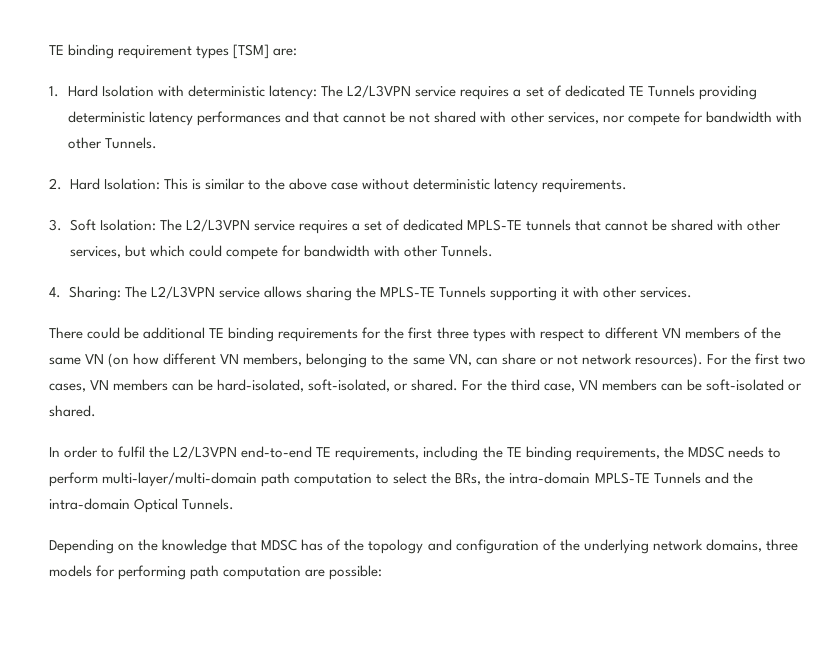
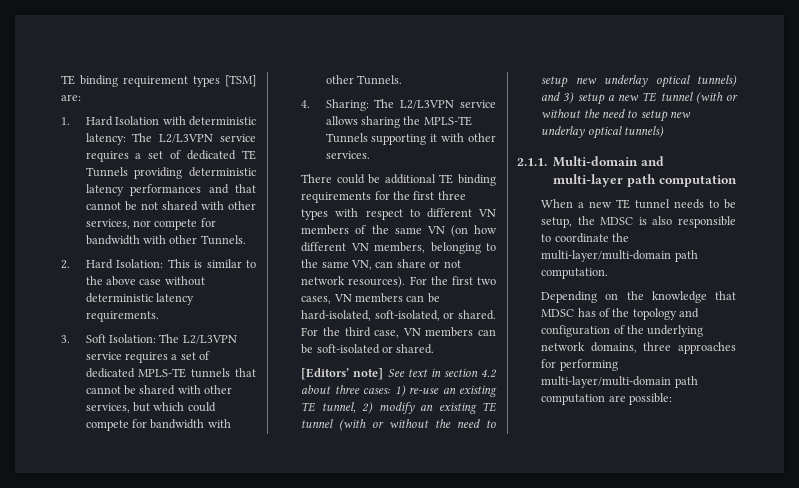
- In order to fulfil the L2/L3VPN end-to-end TE requirements, including the TE binding requirements, the MDSC needs to perform multi-layer/multi-domain path computation to select the BRs, the intra-domain MPLS-TE Tunnels and the intra-domain Optical Tunnels.
+ [Editors’ note] See text in section 4.2 about three cases: 1) re-use an existing TE tunnel, 2) modify an existing TE tunnel (with or without the need to setup new underlay optical tunnels) and 3) setup a new TE tunnel (with or without the need to setup new underlay optical tunnels)
+ 2.1.1. Multi-domain and multi-layer path computation
+ When a new TE tunnel needs to be setup, the MDSC is also responsible to coordinate the multi-layer/multi-domain path computation.
- Depending on the knowledge that MDSC has of the topology and configuration of the underlying network domains, three models for performing path computation are possible:
+ Depending on the knowledge that MDSC has of the topology and configuration of the underlying network domains, three approaches for performing multi-layer/multi-domain path computation are possible:

